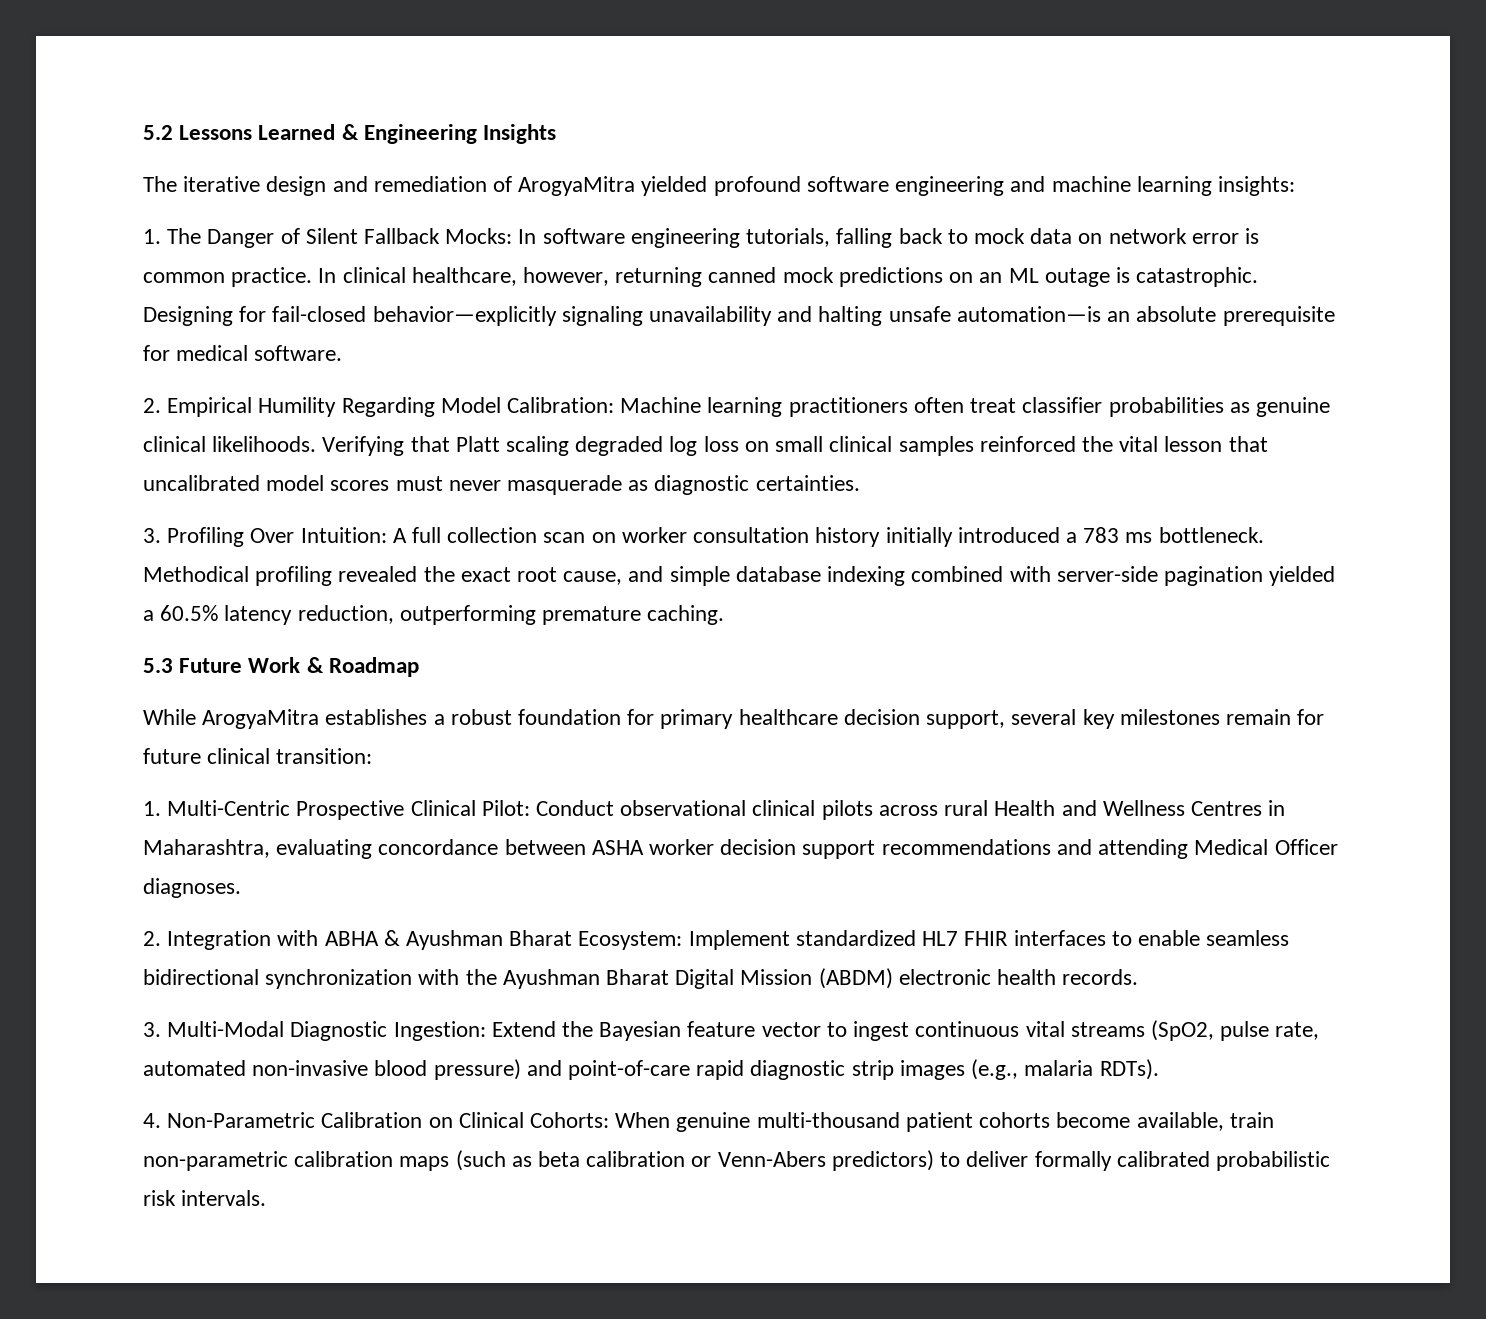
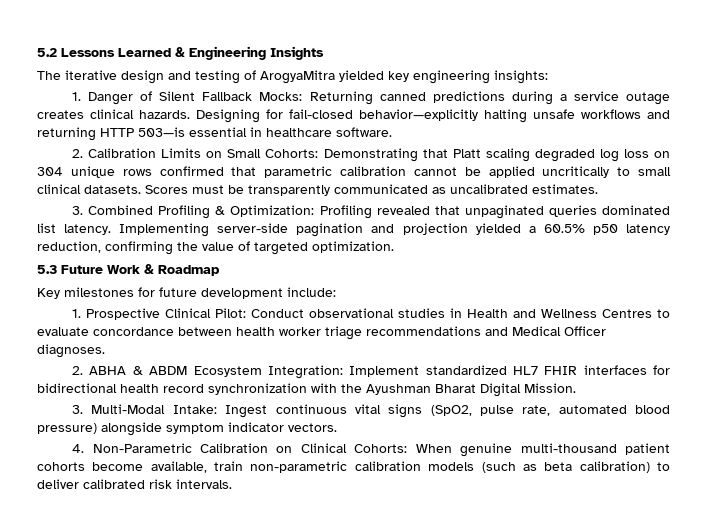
- The iterative design and remediation of ArogyaMitra yielded profound software engineering and machine learning insights:
+ The iterative design and testing of ArogyaMitra yielded key engineering insights:
- 1. The Danger of Silent Fallback Mocks: In software engineering tutorials, falling back to mock data on network error is common practice. In clinical healthcare, however, returning canned mock predictions on an ML outage is catastrophic. Designing for fail-closed behavior—explicitly signaling unavailability and halting unsafe automation—is an absolute prerequisite for medical software.
- 2. Empirical Humility Regarding Model Calibration: Machine learning practitioners often treat classifier probabilities as genuine clinical likelihoods. Verifying that Platt scaling degraded log loss on small clinical samples reinforced the vital lesson that uncalibrated model scores must never masquerade as diagnostic certainties.
- 3. Profiling Over Intuition: A full collection scan on worker consultation history initially introduced a 783 ms bottleneck. Methodical profiling revealed the exact root cause, and simple database indexing combined with server-side pagination yielded a 60.5% latency reduction, outperforming premature caching.
+ 1. Danger of Silent Fallback Mocks: Returning canned predictions during a service outage creates clinical hazards. Designing for fail-closed behavior—explicitly halting unsafe workflows and returning HTTP 503—is essential in healthcare software.
+ 2. Calibration Limits on Small Cohorts: Demonstrating that Platt scaling degraded log loss on 304 unique rows confirmed that parametric calibration cannot be applied uncritically to small clinical datasets. Scores must be transparently communicated as uncalibrated estimates.
+ 3. Combined Profiling & Optimization: Profiling revealed that unpaginated queries dominated list latency. Implementing server-side pagination and projection yielded a 60.5% p50 latency reduction, confirming the value of targeted optimization.
- While ArogyaMitra establishes a robust foundation for primary healthcare decision support, several key milestones remain for future clinical transition:
- 1. Multi-Centric Prospective Clinical Pilot: Conduct observational clinical pilots across rural Health and Wellness Centres in Maharashtra, evaluating concordance between ASHA worker decision support recommendations and attending Medical Officer diagnoses.
+ Key milestones for future development include:
+ 1. Prospective Clinical Pilot: Conduct observational studies in Health and Wellness Centres to evaluate concordance between health worker triage recommendations and Medical Officer diagnoses.
- 2. Integration with ABHA & Ayushman Bharat Ecosystem: Implement standardized HL7 FHIR interfaces to enable seamless bidirectional synchronization with the Ayushman Bharat Digital Mission (ABDM) electronic health records.
- 3. Multi-Modal Diagnostic Ingestion: Extend the Bayesian feature vector to ingest continuous vital streams (SpO2, pulse rate, automated non-invasive blood pressure) and point-of-care rapid diagnostic strip images (e.g., malaria RDTs).
+ 2. ABHA & ABDM Ecosystem Integration: Implement standardized HL7 FHIR interfaces for bidirectional health record synchronization with the Ayushman Bharat Digital Mission.
+ 3. Multi-Modal Intake: Ingest continuous vital signs (SpO2, pulse rate, automated blood pressure) alongside symptom indicator vectors.
- 4. Non-Parametric Calibration on Clinical Cohorts: When genuine multi-thousand patient cohorts become available, train non-parametric calibration maps (such as beta calibration or Venn-Abers predictors) to deliver formally calibrated probabilistic risk intervals.
+ 4. Non-Parametric Calibration on Clinical Cohorts: When genuine multi-thousand patient cohorts become available, train non-parametric calibration models (such as beta calibration) to deliver calibrated risk intervals.

